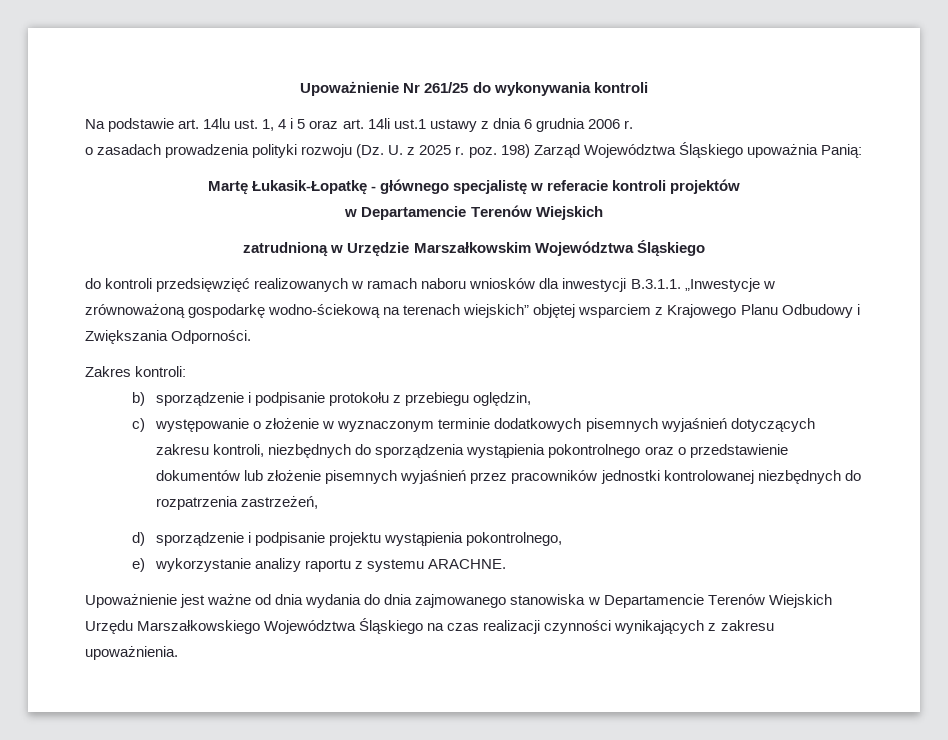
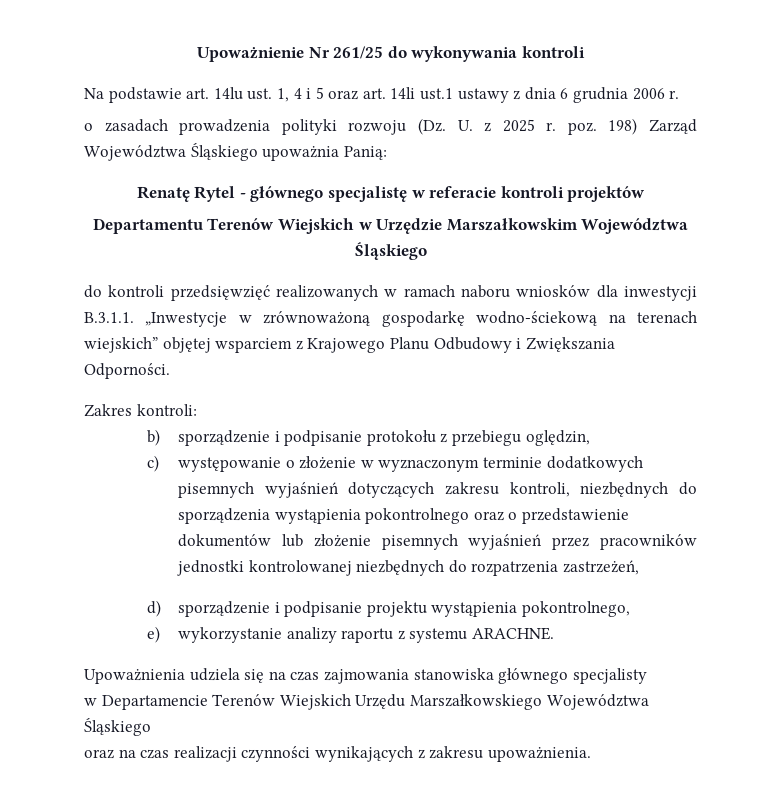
- Martę Łukasik-Łopatkę - głównego specjalistę w referacie kontroli projektów
- w Departamencie Terenów Wiejskich
- zatrudnioną w Urzędzie Marszałkowskim Województwa Śląskiego
+ Renatę Rytel - głównego specjalistę w referacie kontroli projektów
+ Departamentu Terenów Wiejskich w Urzędzie Marszałkowskim Województwa Śląskiego
- Upoważnienie jest ważne od dnia wydania do dnia zajmowanego stanowiska w Departamencie Terenów Wiejskich Urzędu Marszałkowskiego Województwa Śląskiego na czas realizacji czynności wynikających z zakresu upoważnienia.
+ Upoważnienia udziela się na czas zajmowania stanowiska głównego specjalisty
+ w Departamencie Terenów Wiejskich Urzędu Marszałkowskiego Województwa Śląskiego
+ oraz na czas realizacji czynności wynikających z zakresu upoważnienia.

